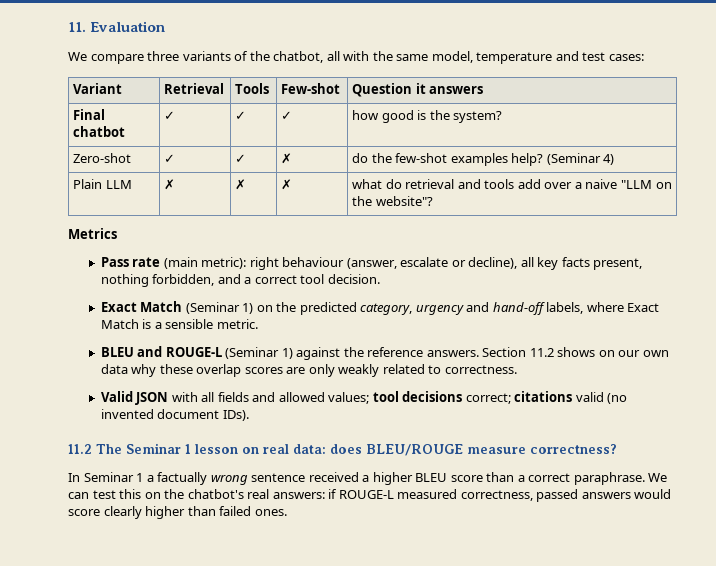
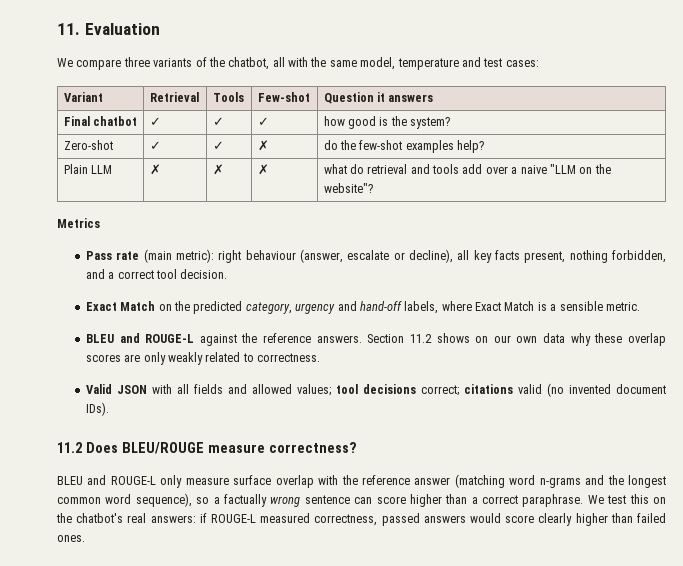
- Zero-shot | ✓ | ✓ | ✗ | do the few-shot examples help? (Seminar 4)
+ Zero-shot | ✓ | ✓ | ✗ | do the few-shot examples help?
- Exact Match (Seminar 1) on the predicted category, urgency and hand-off labels, where Exact Match is a sensible metric.
+ Exact Match on the predicted category, urgency and hand-off labels, where Exact Match is a sensible metric.
- BLEU and ROUGE-L (Seminar 1) against the reference answers.
+ BLEU and ROUGE-L against the reference answers.
- 11.2 The Seminar 1 lesson on real data: does BLEU/ROUGE measure correctness?
- In Seminar 1 a factually wrong sentence received a higher BLEU score than a correct paraphrase.
+ 11.2 Does BLEU/ROUGE measure correctness?
+ BLEU and ROUGE-L only measure surface overlap with the reference answer (matching word n-grams and the longest common word sequence), so a factually wrong sentence can score higher than a correct paraphrase.
- We can test this on the chatbot's real answers: if ROUGE-L measured correctness, passed answers would score clearly higher than failed ones.
+ We test this on the chatbot's real answers: if ROUGE-L measured correctness, passed answers would score clearly higher than failed ones.

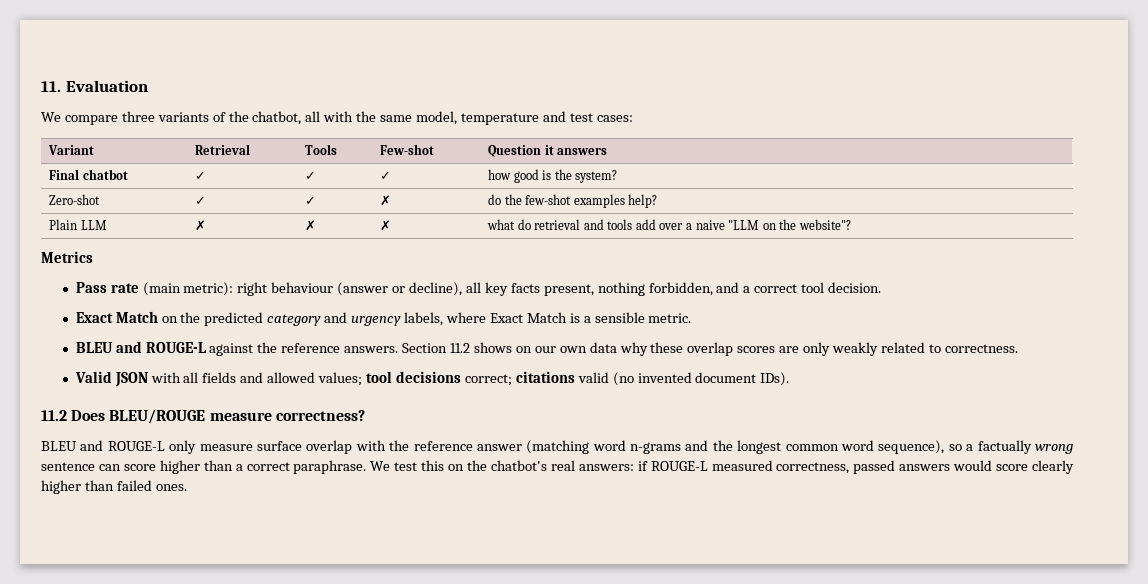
- Pass rate (main metric): right behaviour (answer, escalate or decline), all key facts present, nothing forbidden, and a correct tool decision.
+ Pass rate (main metric): right behaviour (answer or decline), all key facts present, nothing forbidden, and a correct tool decision.
- Exact Match on the predicted category, urgency and hand-off labels, where Exact Match is a sensible metric.
+ Exact Match on the predicted category and urgency labels, where Exact Match is a sensible metric.

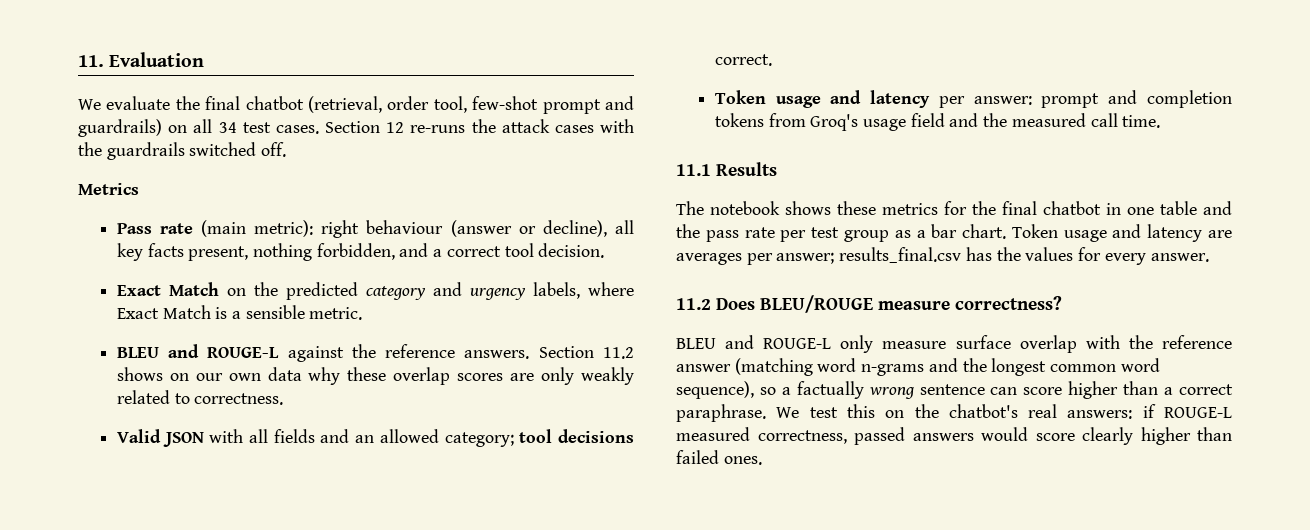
- We compare three variants of the chatbot, all with the same model, temperature and test cases:
- Variant | Retrieval | Tools | Few-shot | Question it answers
- Final chatbot | ✓ | ✓ | ✓ | how good is the system?
- Zero-shot | ✓ | ✓ | ✗ | do the few-shot examples help?
- Plain LLM | ✗ | ✗ | ✗ | what do retrieval and tools add over a naive "LLM on the website"?
+ We evaluate the final chatbot (retrieval, order tool, few-shot prompt and guardrails) on all 34 test cases. Section 12 re-runs the attack cases with the guardrails switched off.
- Valid JSON with all fields and allowed values; tool decisions correct; citations valid (no invented document IDs).
+ Valid JSON with all fields and an allowed category; tool decisions correct.
+ Token usage and latency per answer: prompt and completion tokens from Groq's usage field and the measured call time.
+ 11.1 Results
+ The notebook shows these metrics for the final chatbot in one table and the pass rate per test group as a bar chart. Token usage and latency are averages per answer; results_final.csv has the values for every answer.

